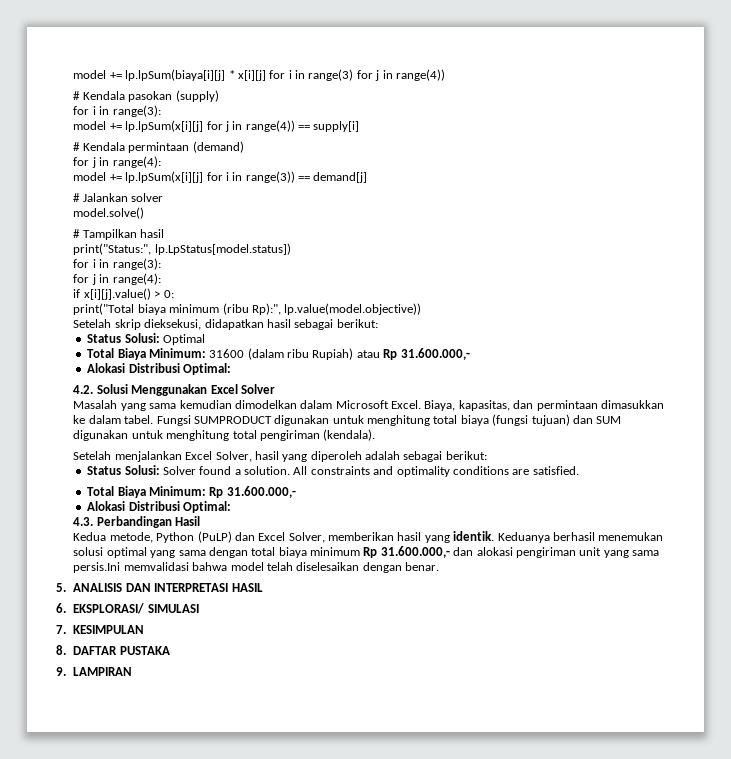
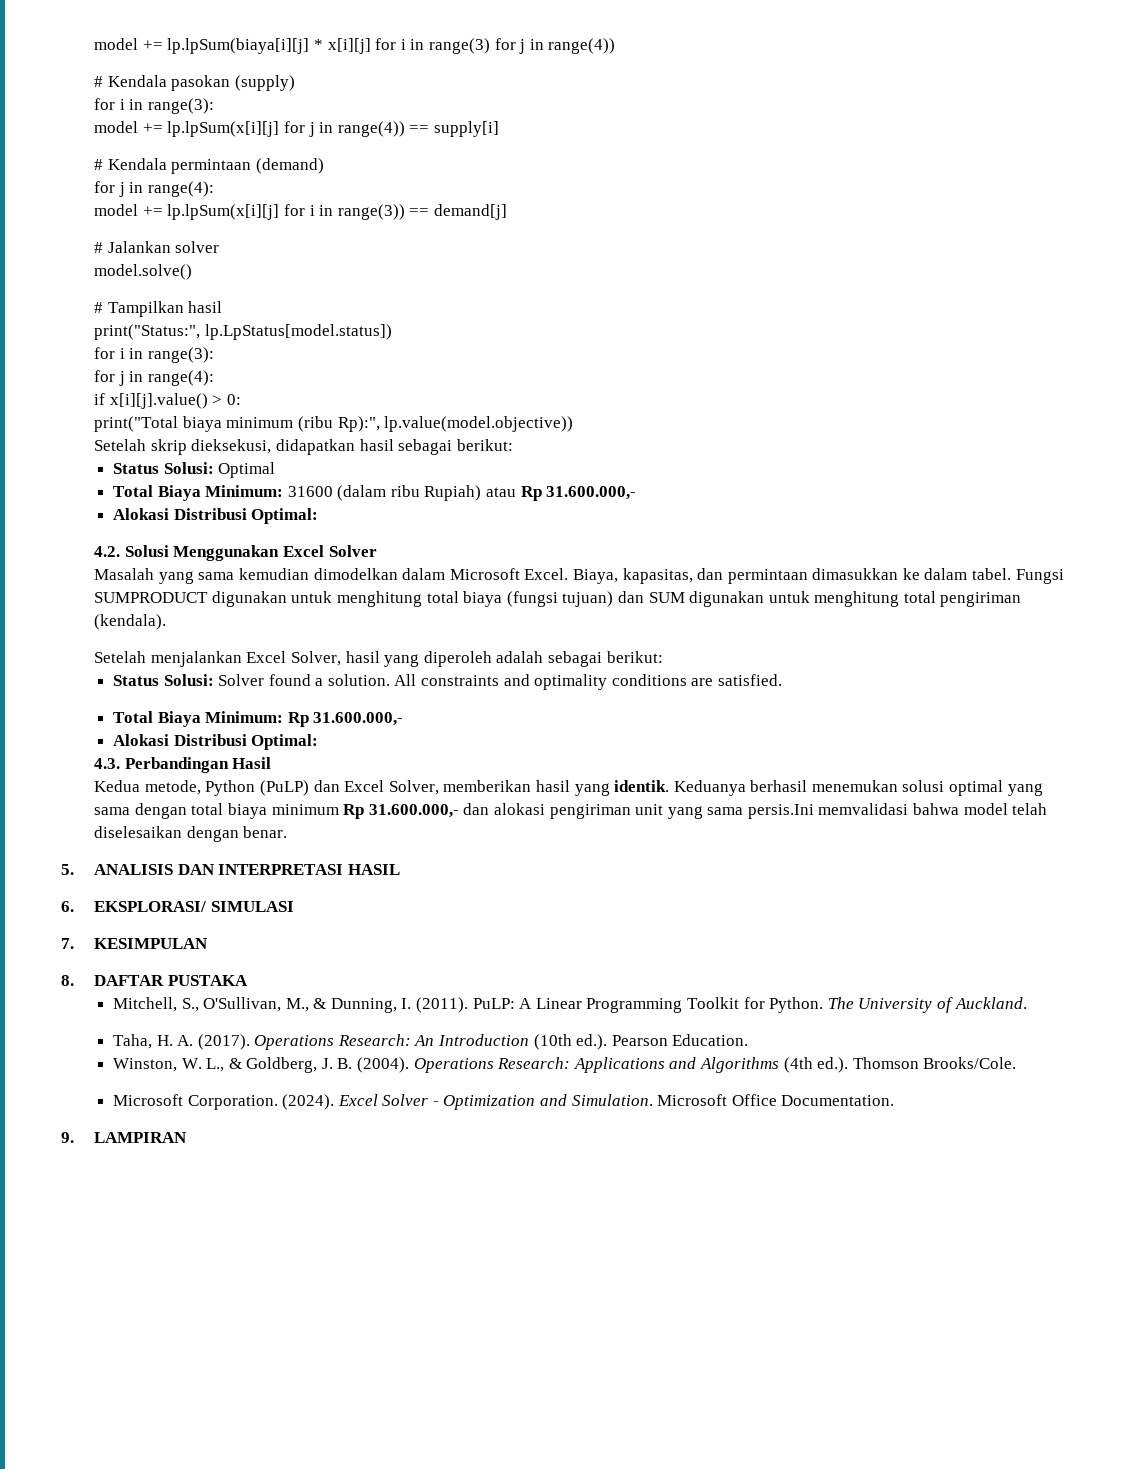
+ Mitchell, S., O'Sullivan, M., & Dunning, I. (2011). PuLP: A Linear Programming Toolkit for Python. The University of Auckland.
+ Taha, H. A. (2017). Operations Research: An Introduction (10th ed.). Pearson Education.
+ Winston, W. L., & Goldberg, J. B. (2004). Operations Research: Applications and Algorithms (4th ed.). Thomson Brooks/Cole.
+ Microsoft Corporation. (2024). Excel Solver - Optimization and Simulation. Microsoft Office Documentation.

